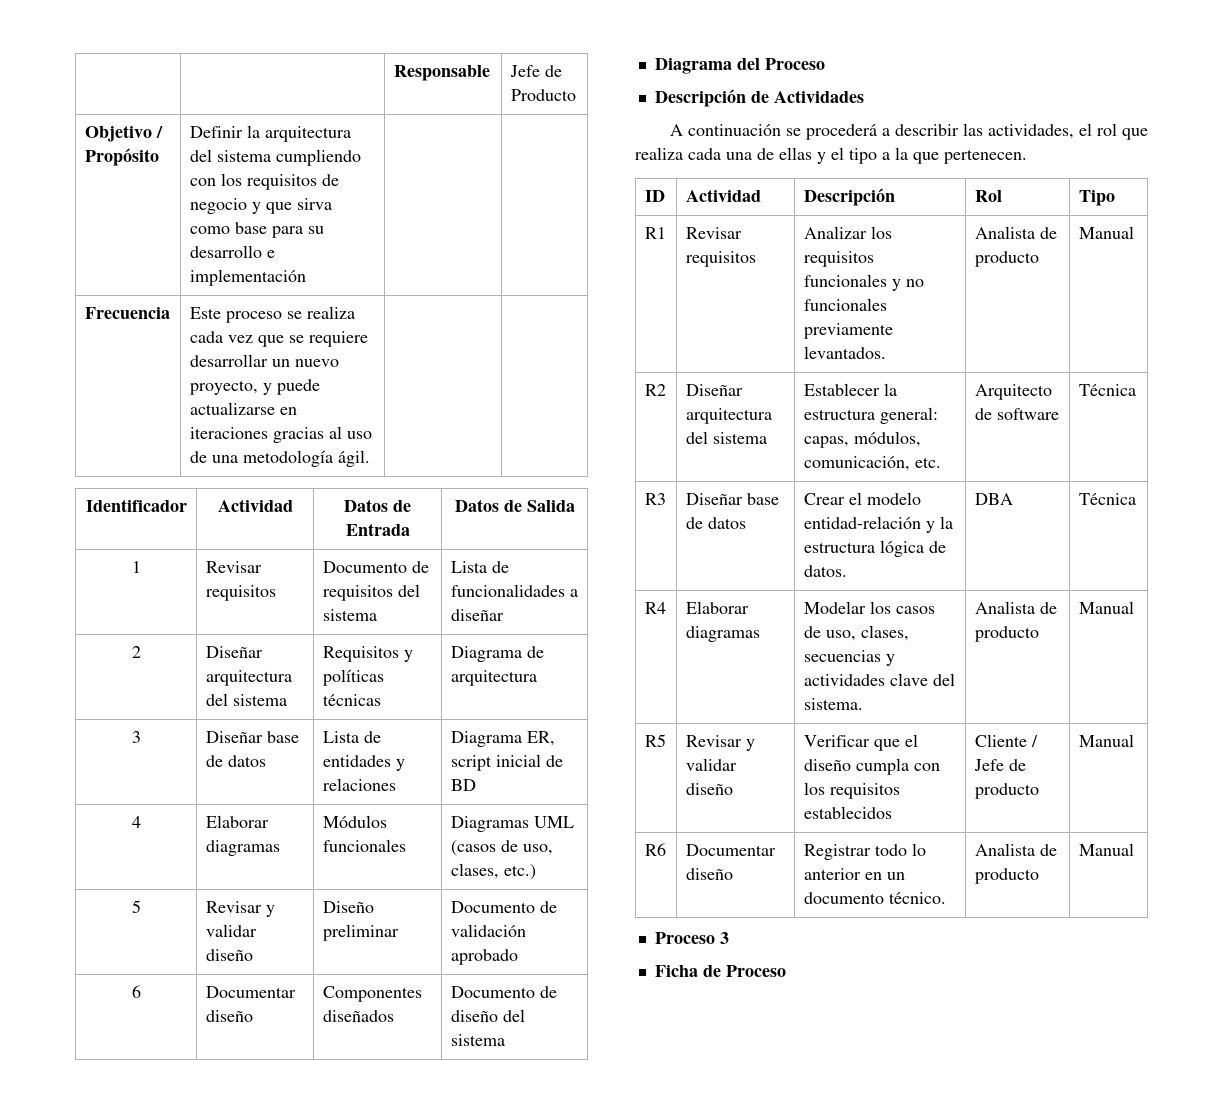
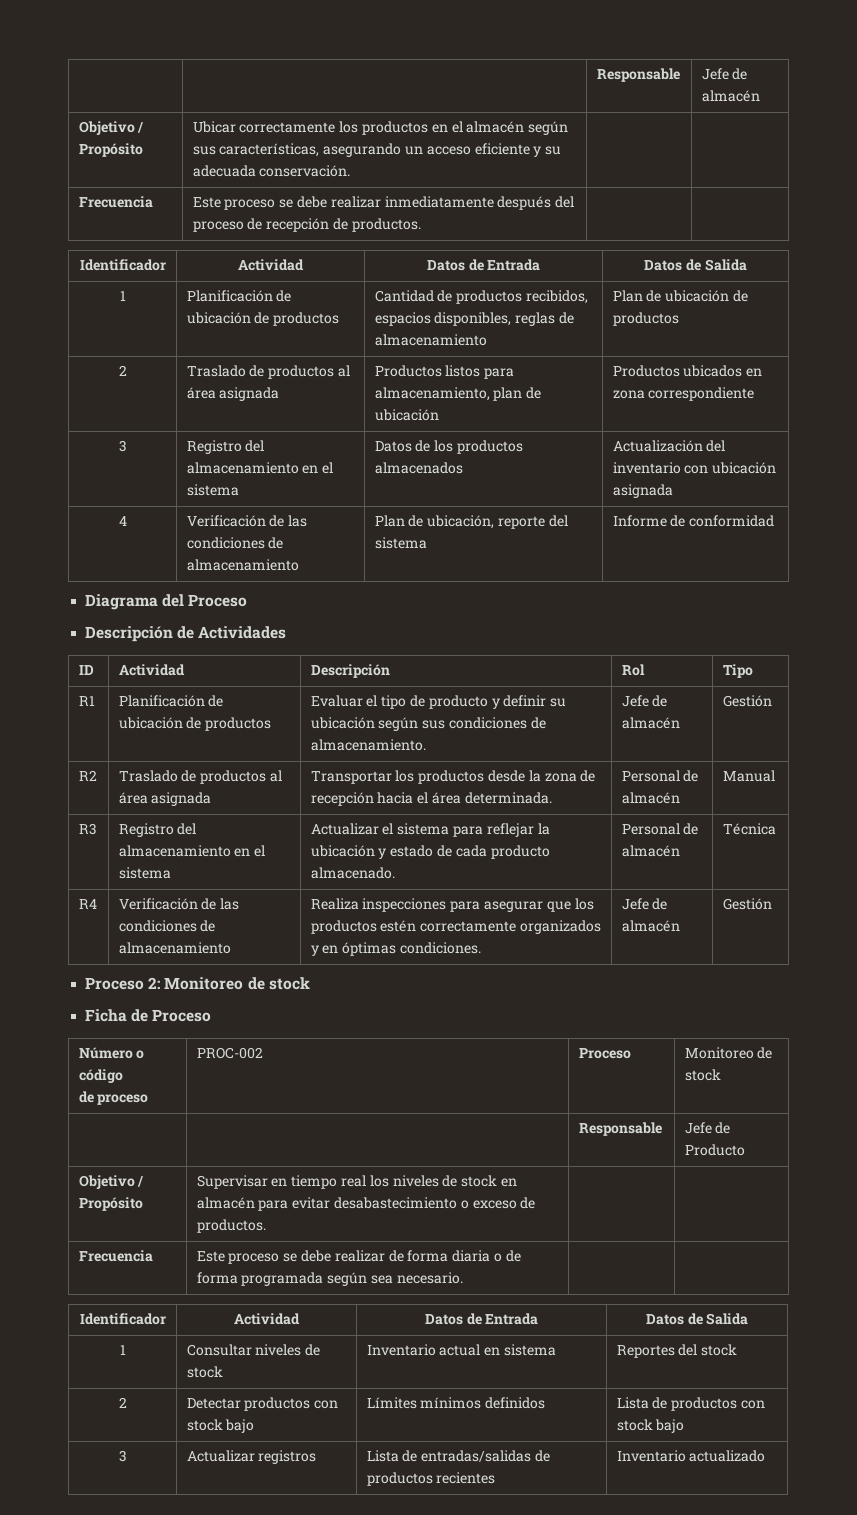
- | | Responsable | Jefe de Producto
- Objetivo / Propósito | Definir la arquitectura del sistema cumpliendo con los requisitos de negocio y que sirva como base para su desarrollo e implementación | |
- Frecuencia | Este proceso se realiza cada vez que se requiere desarrollar un nuevo proyecto, y puede actualizarse en iteraciones gracias al uso de una metodología ágil. | |
+ | | Responsable | Jefe de almacén
+ Objetivo / Propósito | Ubicar correctamente los productos en el almacén según sus características, asegurando un acceso eficiente y su adecuada conservación. | |
+ Frecuencia | Este proceso se debe realizar inmediatamente después del proceso de recepción de productos. | |
  Identificador | Actividad | Datos de Entrada | Datos de Salida
- 1 | Revisar requisitos | Documento de requisitos del sistema | Lista de funcionalidades a diseñar
- 2 | Diseñar arquitectura del sistema | Requisitos y políticas técnicas | Diagrama de arquitectura
- 3 | Diseñar base de datos | Lista de entidades y relaciones | Diagrama ER, script inicial de BD
- 4 | Elaborar diagramas | Módulos funcionales | Diagramas UML (casos de uso, clases, etc.)
- 5 | Revisar y validar diseño | Diseño preliminar | Documento de validación aprobado
- 6 | Documentar diseño | Componentes diseñados | Documento de diseño del sistema
+ 1 | Planificación de ubicación de productos | Cantidad de productos recibidos, espacios disponibles, reglas de almacenamiento | Plan de ubicación de productos
+ 2 | Traslado de productos al área asignada | Productos listos para almacenamiento, plan de ubicación | Productos ubicados en zona correspondiente
+ 3 | Registro del almacenamiento en el sistema | Datos de los productos almacenados | Actualización del inventario con ubicación asignada
+ 4 | Verificación de las condiciones de almacenamiento | Plan de ubicación, reporte del sistema | Informe de conformidad
- A continuación se procederá a describir las actividades, el rol que realiza cada una de ellas y el tipo a la que pertenecen.
- R1 | Revisar requisitos | Analizar los requisitos funcionales y no funcionales previamente levantados. | Analista de producto | Manual
- R2 | Diseñar arquitectura del sistema | Establecer la estructura general: capas, módulos, comunicación, etc. | Arquitecto de software | Técnica
- R3 | Diseñar base de datos | Crear el modelo entidad-relación y la estructura lógica de datos. | DBA | Técnica
- R4 | Elaborar diagramas | Modelar los casos de uso, clases, secuencias y actividades clave del sistema. | Analista de producto | Manual
- R5 | Revisar y validar diseño | Verificar que el diseño cumpla con los requisitos establecidos | Cliente / Jefe de producto | Manual
- R6 | Documentar diseño | Registrar todo lo anterior en un documento técnico. | Analista de producto | Manual
- Proceso 3
+ R1 | Planificación de ubicación de productos | Evaluar el tipo de producto y definir su ubicación según sus condiciones de almacenamiento. | Jefe de almacén | Gestión
+ R2 | Traslado de productos al área asignada | Transportar los productos desde la zona de recepción hacia el área determinada. | Personal de almacén | Manual
+ R3 | Registro del almacenamiento en el sistema | Actualizar el sistema para reflejar la ubicación y estado de cada producto almacenado. | Personal de almacén | Técnica
+ R4 | Verificación de las condiciones de almacenamiento | Realiza inspecciones para asegurar que los productos estén correctamente organizados y en óptimas condiciones. | Jefe de almacén | Gestión
+ Proceso 2: Monitoreo de stock
  Ficha de Proceso
+ Número o código
+ de proceso | PROC-002 | Proceso | Monitoreo de stock
+ | | Responsable | Jefe de Producto
+ Objetivo / Propósito | Supervisar en tiempo real los niveles de stock en almacén para evitar desabastecimiento o exceso de productos. | |
+ Frecuencia | Este proceso se debe realizar de forma diaria o de forma programada según sea necesario. | |
+ Identificador | Actividad | Datos de Entrada | Datos de Salida
+ 1 | Consultar niveles de stock | Inventario actual en sistema | Reportes del stock
+ 2 | Detectar productos con stock bajo | Límites mínimos definidos | Lista de productos con stock bajo
+ 3 | Actualizar registros | Lista de entradas/salidas de productos recientes | Inventario actualizado

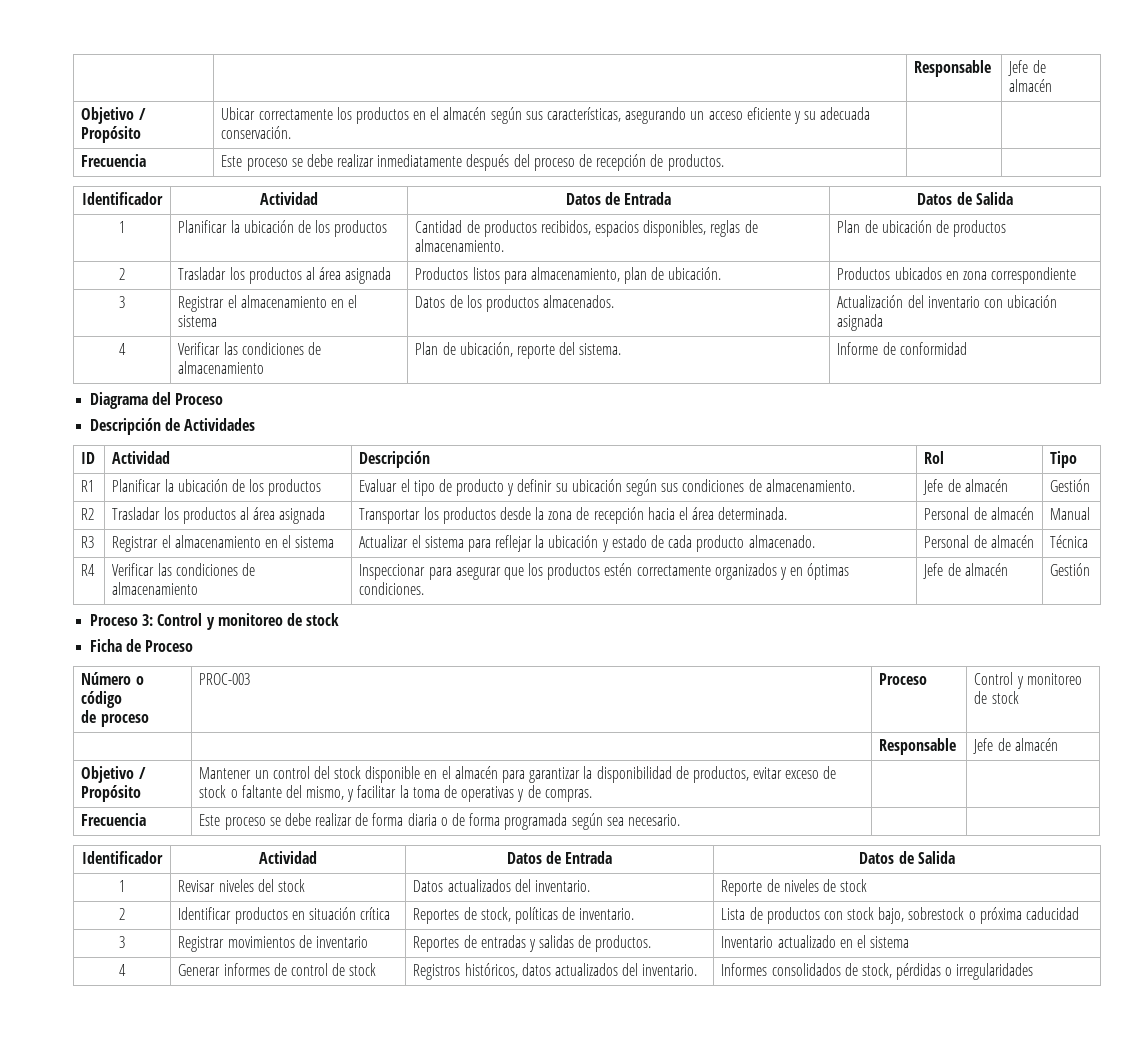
- 1 | Planificación de ubicación de productos | Cantidad de productos recibidos, espacios disponibles, reglas de almacenamiento | Plan de ubicación de productos
+ 1 | Planificar la ubicación de los productos | Cantidad de productos recibidos, espacios disponibles, reglas de almacenamiento. | Plan de ubicación de productos
- 2 | Traslado de productos al área asignada | Productos listos para almacenamiento, plan de ubicación | Productos ubicados en zona correspondiente
+ 2 | Trasladar los productos al área asignada | Productos listos para almacenamiento, plan de ubicación. | Productos ubicados en zona correspondiente
- 3 | Registro del almacenamiento en el sistema | Datos de los productos almacenados | Actualización del inventario con ubicación asignada
+ 3 | Registrar el almacenamiento en el sistema | Datos de los productos almacenados. | Actualización del inventario con ubicación asignada
- 4 | Verificación de las condiciones de almacenamiento | Plan de ubicación, reporte del sistema | Informe de conformidad
+ 4 | Verificar las condiciones de almacenamiento | Plan de ubicación, reporte del sistema. | Informe de conformidad
- R1 | Planificación de ubicación de productos | Evaluar el tipo de producto y definir su ubicación según sus condiciones de almacenamiento. | Jefe de almacén | Gestión
+ R1 | Planificar la ubicación de los productos | Evaluar el tipo de producto y definir su ubicación según sus condiciones de almacenamiento. | Jefe de almacén | Gestión
- R2 | Traslado de productos al área asignada | Transportar los productos desde la zona de recepción hacia el área determinada. | Personal de almacén | Manual
+ R2 | Trasladar los productos al área asignada | Transportar los productos desde la zona de recepción hacia el área determinada. | Personal de almacén | Manual
- R3 | Registro del almacenamiento en el sistema | Actualizar el sistema para reflejar la ubicación y estado de cada producto almacenado. | Personal de almacén | Técnica
+ R3 | Registrar el almacenamiento en el sistema | Actualizar el sistema para reflejar la ubicación y estado de cada producto almacenado. | Personal de almacén | Técnica
- R4 | Verificación de las condiciones de almacenamiento | Realiza inspecciones para asegurar que los productos estén correctamente organizados y en óptimas condiciones. | Jefe de almacén | Gestión
+ R4 | Verificar las condiciones de almacenamiento | Inspeccionar para asegurar que los productos estén correctamente organizados y en óptimas condiciones. | Jefe de almacén | Gestión
- Proceso 2: Monitoreo de stock
+ Proceso 3: Control y monitoreo de stock
  Número o código
- de proceso | PROC-002 | Proceso | Monitoreo de stock
- | | Responsable | Jefe de Producto
- Objetivo / Propósito | Supervisar en tiempo real los niveles de stock en almacén para evitar desabastecimiento o exceso de productos. | |
+ de proceso | PROC-003 | Proceso | Control y monitoreo de stock
+ | | Responsable | Jefe de almacén
+ Objetivo / Propósito | Mantener un control del stock disponible en el almacén para garantizar la disponibilidad de productos, evitar exceso de stock o faltante del mismo, y facilitar la toma de operativas y de compras. | |
- 1 | Consultar niveles de stock | Inventario actual en sistema | Reportes del stock
- 2 | Detectar productos con stock bajo | Límites mínimos definidos | Lista de productos con stock bajo
- 3 | Actualizar registros | Lista de entradas/salidas de productos recientes | Inventario actualizado
+ 1 | Revisar niveles del stock | Datos actualizados del inventario. | Reporte de niveles de stock
+ 2 | Identificar productos en situación crítica | Reportes de stock, políticas de inventario. | Lista de productos con stock bajo, sobrestock o próxima caducidad
+ 3 | Registrar movimientos de inventario | Reportes de entradas y salidas de productos. | Inventario actualizado en el sistema
+ 4 | Generar informes de control de stock | Registros históricos, datos actualizados del inventario. | Informes consolidados de stock, pérdidas o irregularidades

